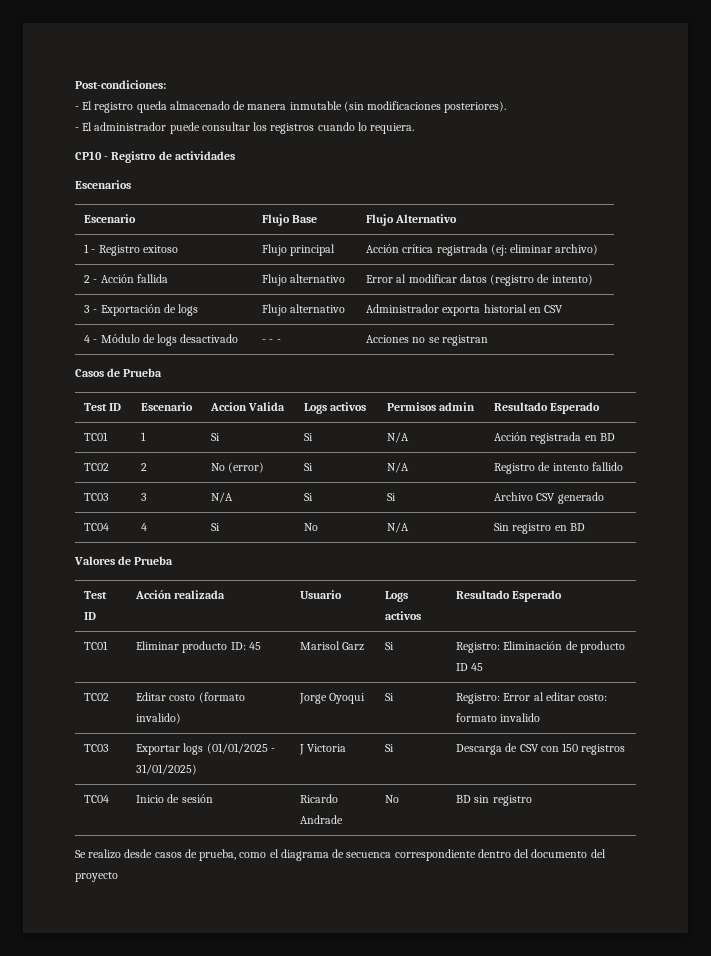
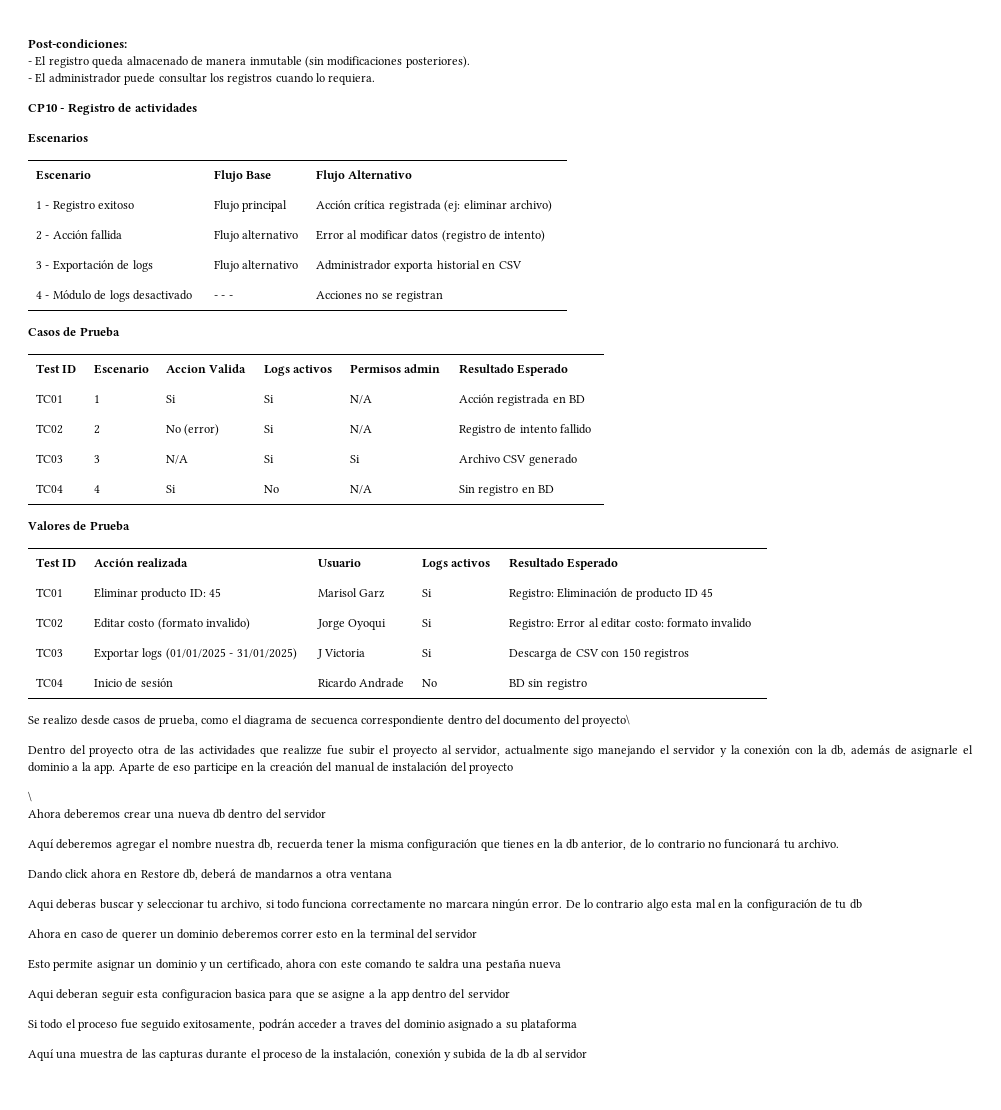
- Se realizo desde casos de prueba, como el diagrama de secuenca correspondiente dentro del documento del proyecto
+ Se realizo desde casos de prueba, como el diagrama de secuenca correspondiente dentro del documento del proyecto\
+ Dentro del proyecto otra de las actividades que realizze fue subir el proyecto al servidor, actualmente sigo manejando el servidor y la conexión con la db, además de asignarle el dominio a la app. Aparte de eso participe en la creación del manual de instalación del proyecto
+ \
+ Ahora deberemos crear una nueva db dentro del servidor
+ Aquí deberemos agregar el nombre nuestra db, recuerda tener la misma configuración que tienes en la db anterior, de lo contrario no funcionará tu archivo.
+ Dando click ahora en Restore db, deberá de mandarnos a otra ventana
+ Aqui deberas buscar y seleccionar tu archivo, si todo funciona correctamente no marcara ningún error. De lo contrario algo esta mal en la configuración de tu db
+ Ahora en caso de querer un dominio deberemos correr esto en la terminal del servidor
+ Esto permite asignar un dominio y un certificado, ahora con este comando te saldra una pestaña nueva
+ Aqui deberan seguir esta configuracion basica para que se asigne a la app dentro del servidor
+ Si todo el proceso fue seguido exitosamente, podrán acceder a traves del dominio asignado a su plataforma
+ Aquí una muestra de las capturas durante el proceso de la instalación, conexión y subida de la db al servidor

